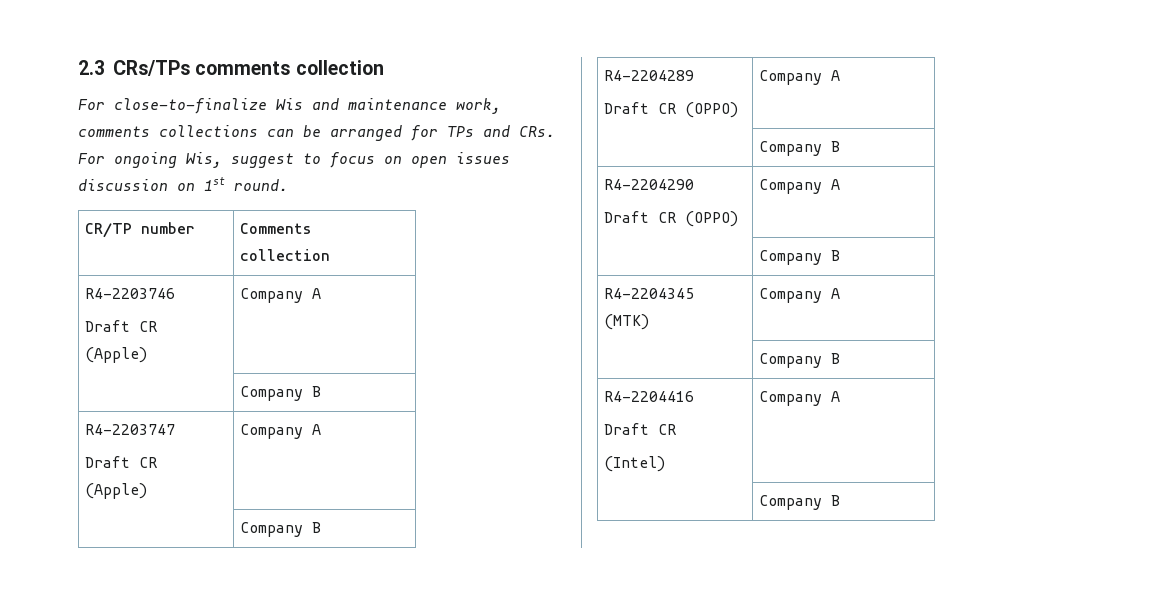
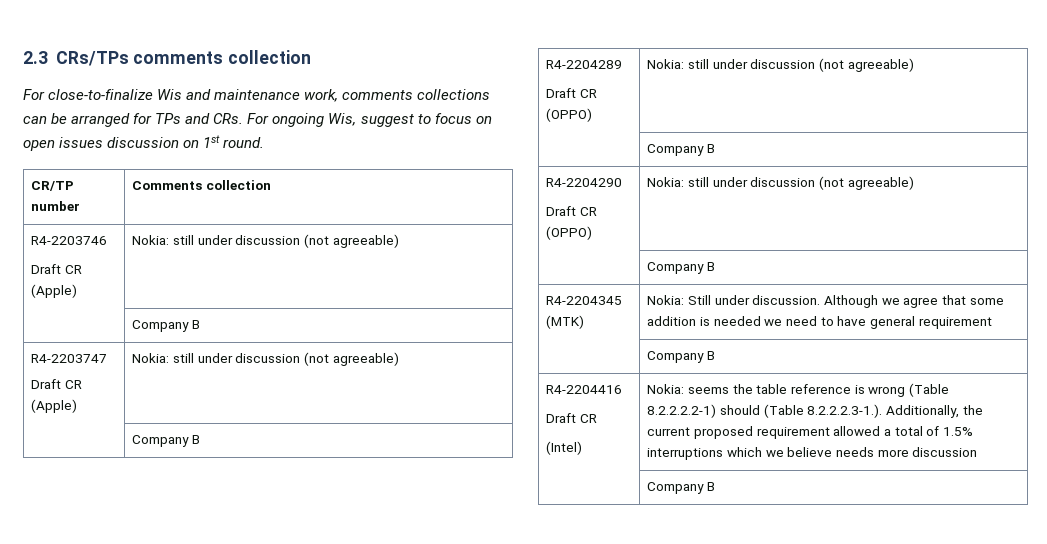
  R4-2203746
- Draft CR (Apple) | Company A
+ Draft CR (Apple) | Nokia: still under discussion (not agreeable)
  R4-2203747
- Draft CR (Apple) | Company A
+ Draft CR (Apple) | Nokia: still under discussion (not agreeable)
  R4-2204289
- Draft CR (OPPO) | Company A
+ Draft CR (OPPO) | Nokia: still under discussion (not agreeable)
  R4-2204290
- Draft CR (OPPO) | Company A
+ Draft CR (OPPO) | Nokia: still under discussion (not agreeable)
  | Company B
- R4-2204345 (MTK) | Company A
+ R4-2204345 (MTK) | Nokia: Still under discussion. Although we agree that some addition is needed we need to have general requirement
  R4-2204416
  Draft CR
- (Intel) | Company A
+ (Intel) | Nokia: seems the table reference is wrong (Table 8.2.2.2.2-1) should (Table 8.2.2.2.3-1.). Additionally, the current proposed requirement allowed a total of 1.5% interruptions which we believe needs more discussion

